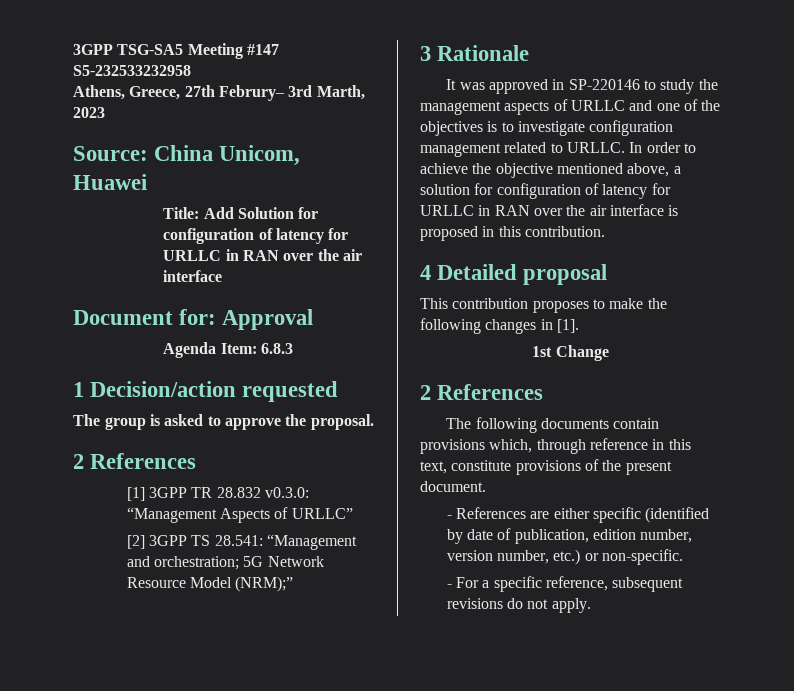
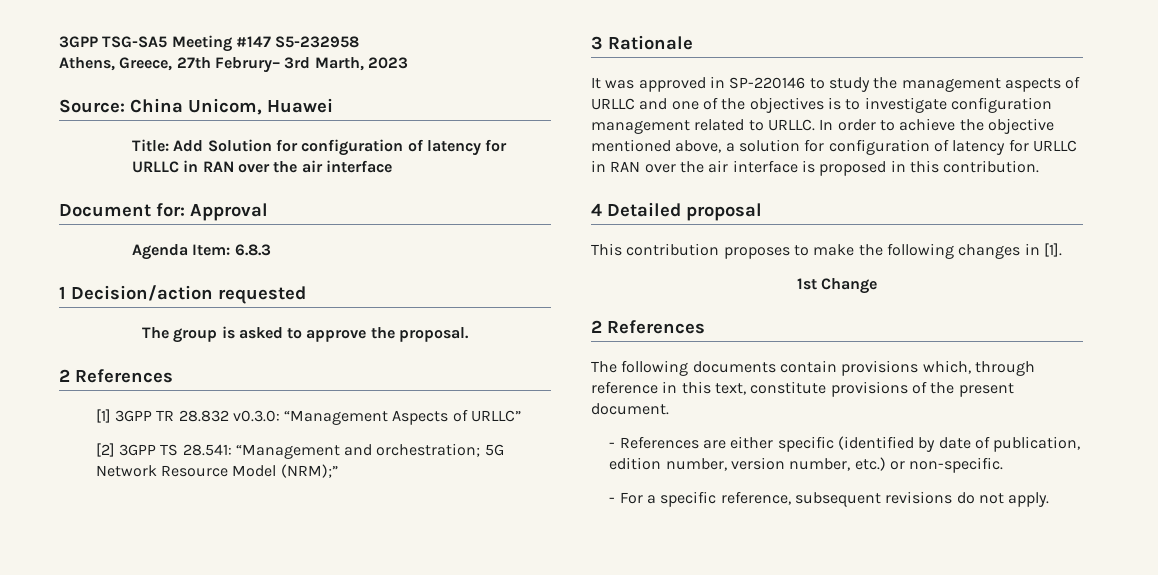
- 3GPP TSG-SA5 Meeting #147 S5-232533232958
+ 3GPP TSG-SA5 Meeting #147 S5-232958

